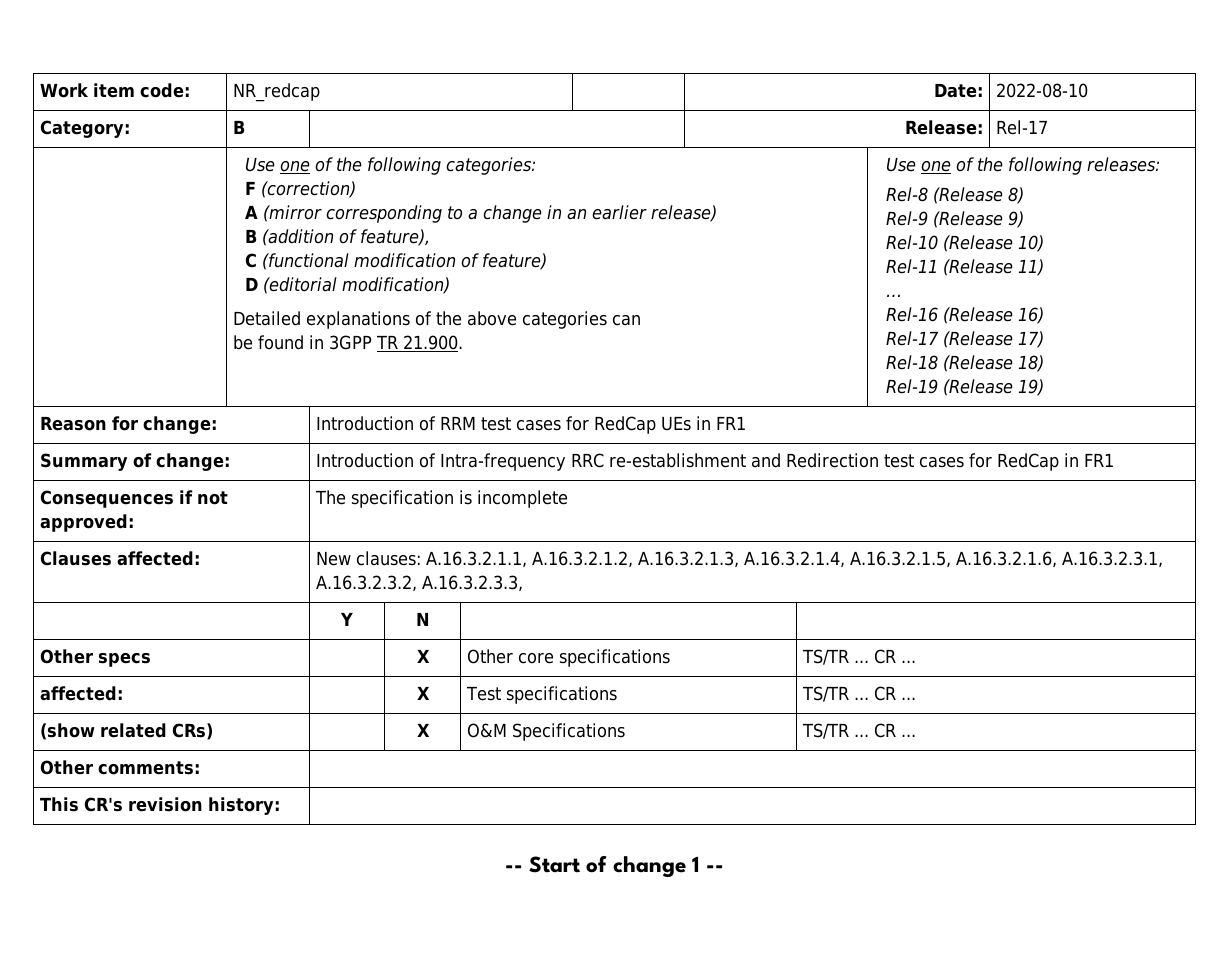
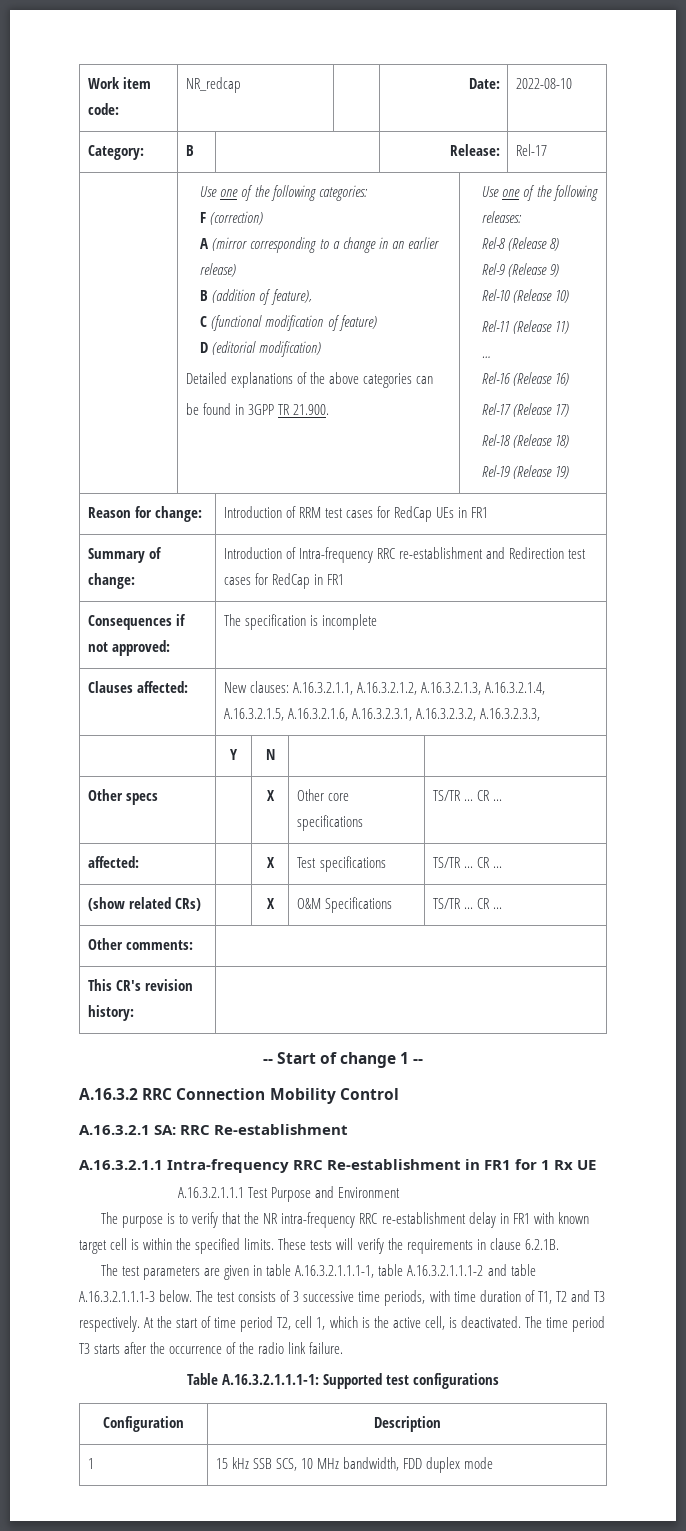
+ A.16.3.2 RRC Connection Mobility Control
+ A.16.3.2.1 SA: RRC Re-establishment
+ A.16.3.2.1.1 Intra-frequency RRC Re-establishment in FR1 for 1 Rx UE
+ A.16.3.2.1.1.1 Test Purpose and Environment
+ The purpose is to verify that the NR intra-frequency RRC re-establishment delay in FR1 with known target cell is within the specified limits. These tests will verify the requirements in clause 6.2.1B.
+ The test parameters are given in table A.16.3.2.1.1.1-1, table A.16.3.2.1.1.1-2 and table A.16.3.2.1.1.1-3 below. The test consists of 3 successive time periods, with time duration of T1, T2 and T3 respectively. At the start of time period T2, cell 1, which is the active cell, is deactivated. The time period T3 starts after the occurrence of the radio link failure.
+ Table A.16.3.2.1.1.1-1: Supported test configurations
+ Configuration | Description
+ 1 | 15 kHz SSB SCS, 10 MHz bandwidth, FDD duplex mode

